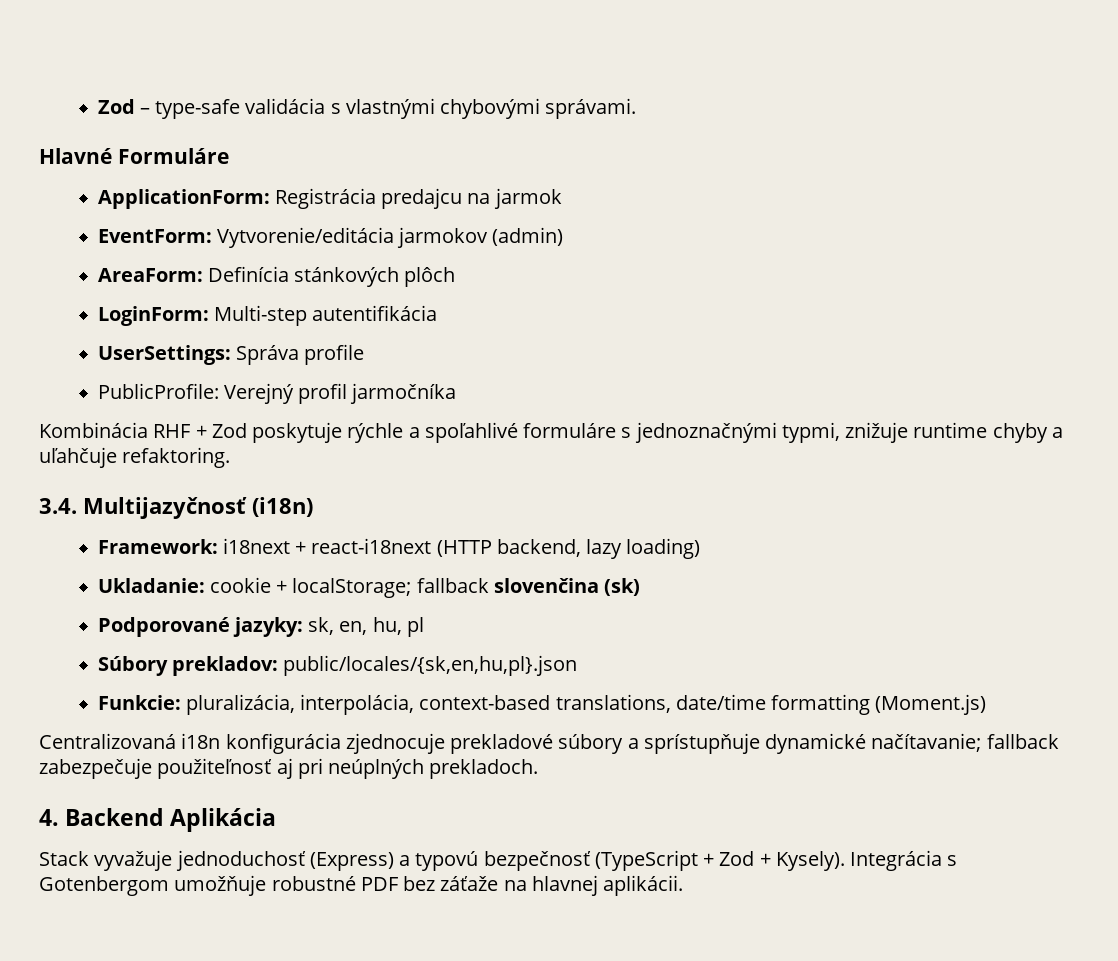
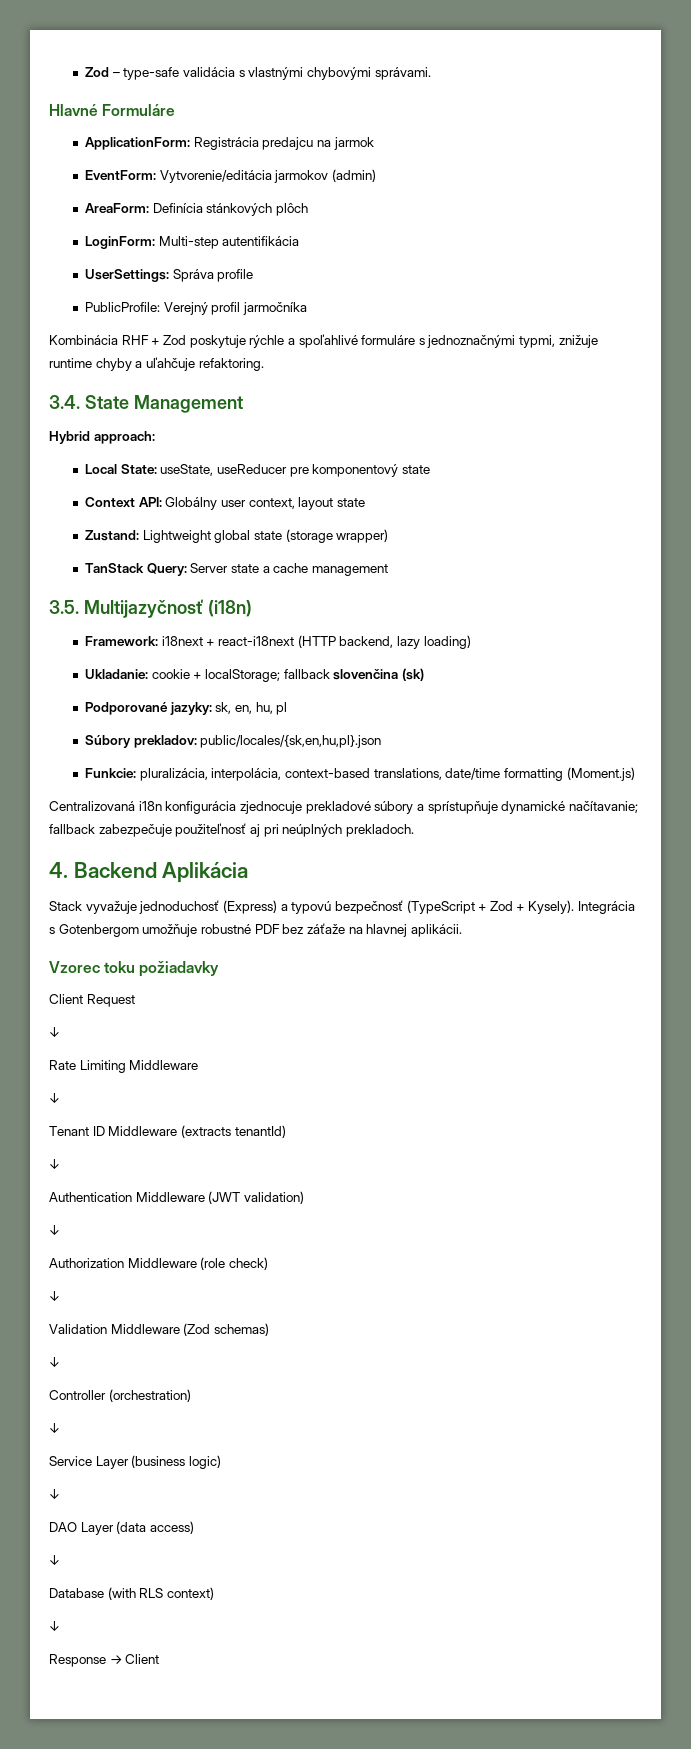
- 3.4. Multijazyčnosť (i18n)
+ 3.4. State Management
+ Hybrid approach:
+ Local State: useState, useReducer pre komponentový state
+ Context API: Globálny user context, layout state
+ Zustand: Lightweight global state (storage wrapper)
+ TanStack Query: Server state a cache management
+ 3.5. Multijazyčnosť (i18n)
+ Vzorec toku požiadavky
+ Client Request
+ ↓
+ Rate Limiting Middleware
+ ↓
+ Tenant ID Middleware (extracts tenantId)
+ ↓
+ Authentication Middleware (JWT validation)
+ ↓
+ Authorization Middleware (role check)
+ ↓
+ Validation Middleware (Zod schemas)
+ ↓
+ Controller (orchestration)
+ ↓
+ Service Layer (business logic)
+ ↓
+ DAO Layer (data access)
+ ↓
+ Database (with RLS context)
+ ↓
+ Response → Client

